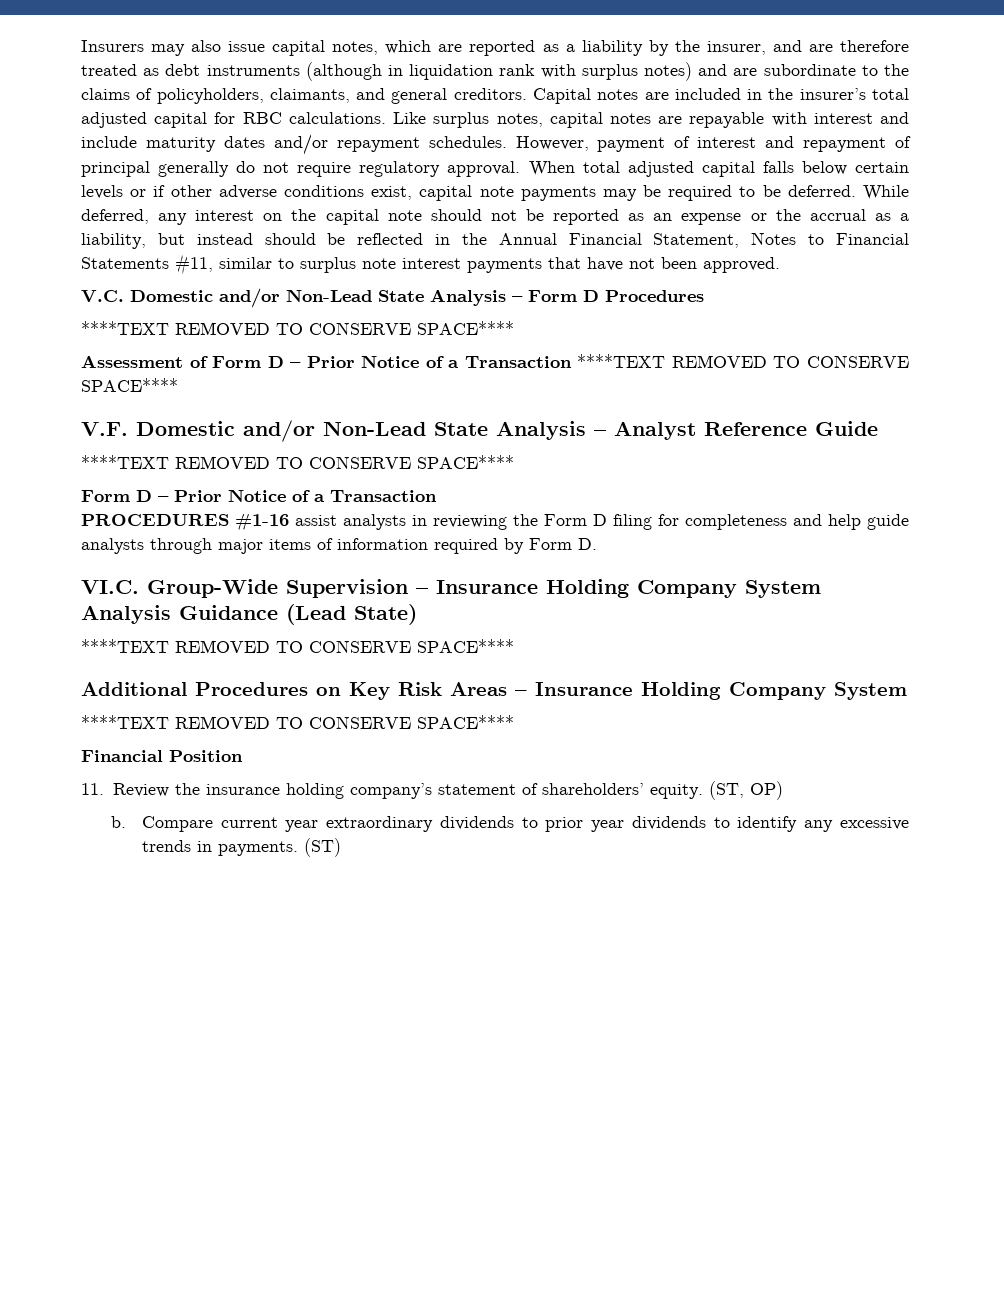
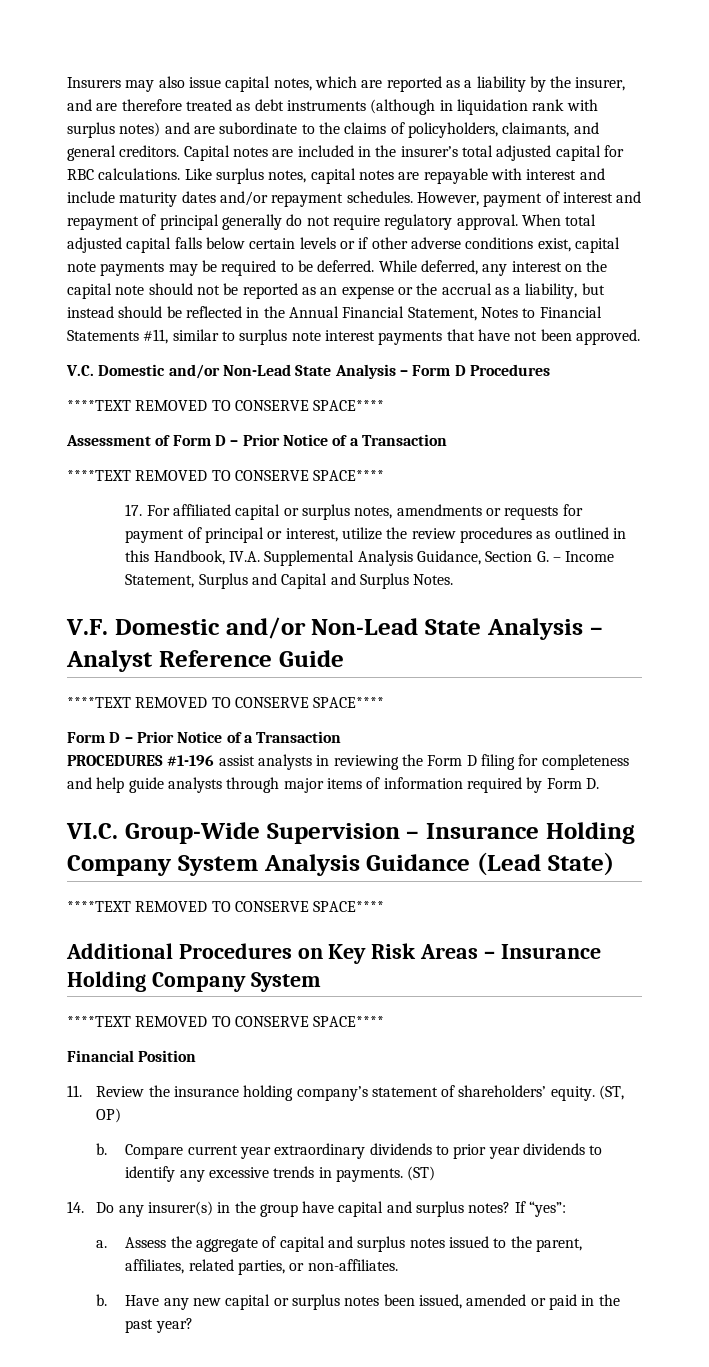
- Assessment of Form D – Prior Notice of a Transaction ****TEXT REMOVED TO CONSERVE SPACE****
+ Assessment of Form D – Prior Notice of a Transaction
+ ****TEXT REMOVED TO CONSERVE SPACE****
+ 17. For affiliated capital or surplus notes, amendments or requests for payment of principal or interest, utilize the review procedures as outlined in this Handbook, IV.A. Supplemental Analysis Guidance, Section G. – Income Statement, Surplus and Capital and Surplus Notes.
- PROCEDURES #1-16 assist analysts in reviewing the Form D filing for completeness and help guide analysts through major items of information required by Form D.
+ PROCEDURES #1-196 assist analysts in reviewing the Form D filing for completeness and help guide analysts through major items of information required by Form D.
+ 14. Do any insurer(s) in the group have capital and surplus notes? If “yes”:
+ a. Assess the aggregate of capital and surplus notes issued to the parent, affiliates, related parties, or non-affiliates.
+ b. Have any new capital or surplus notes been issued, amended or paid in the past year?

